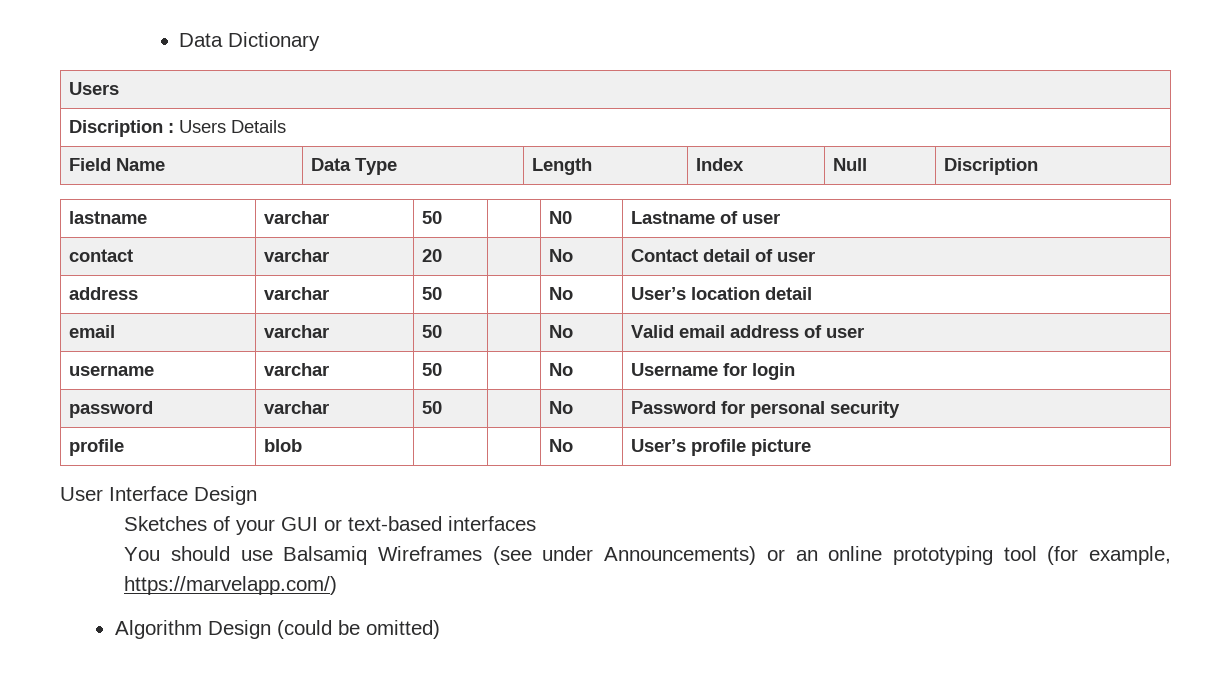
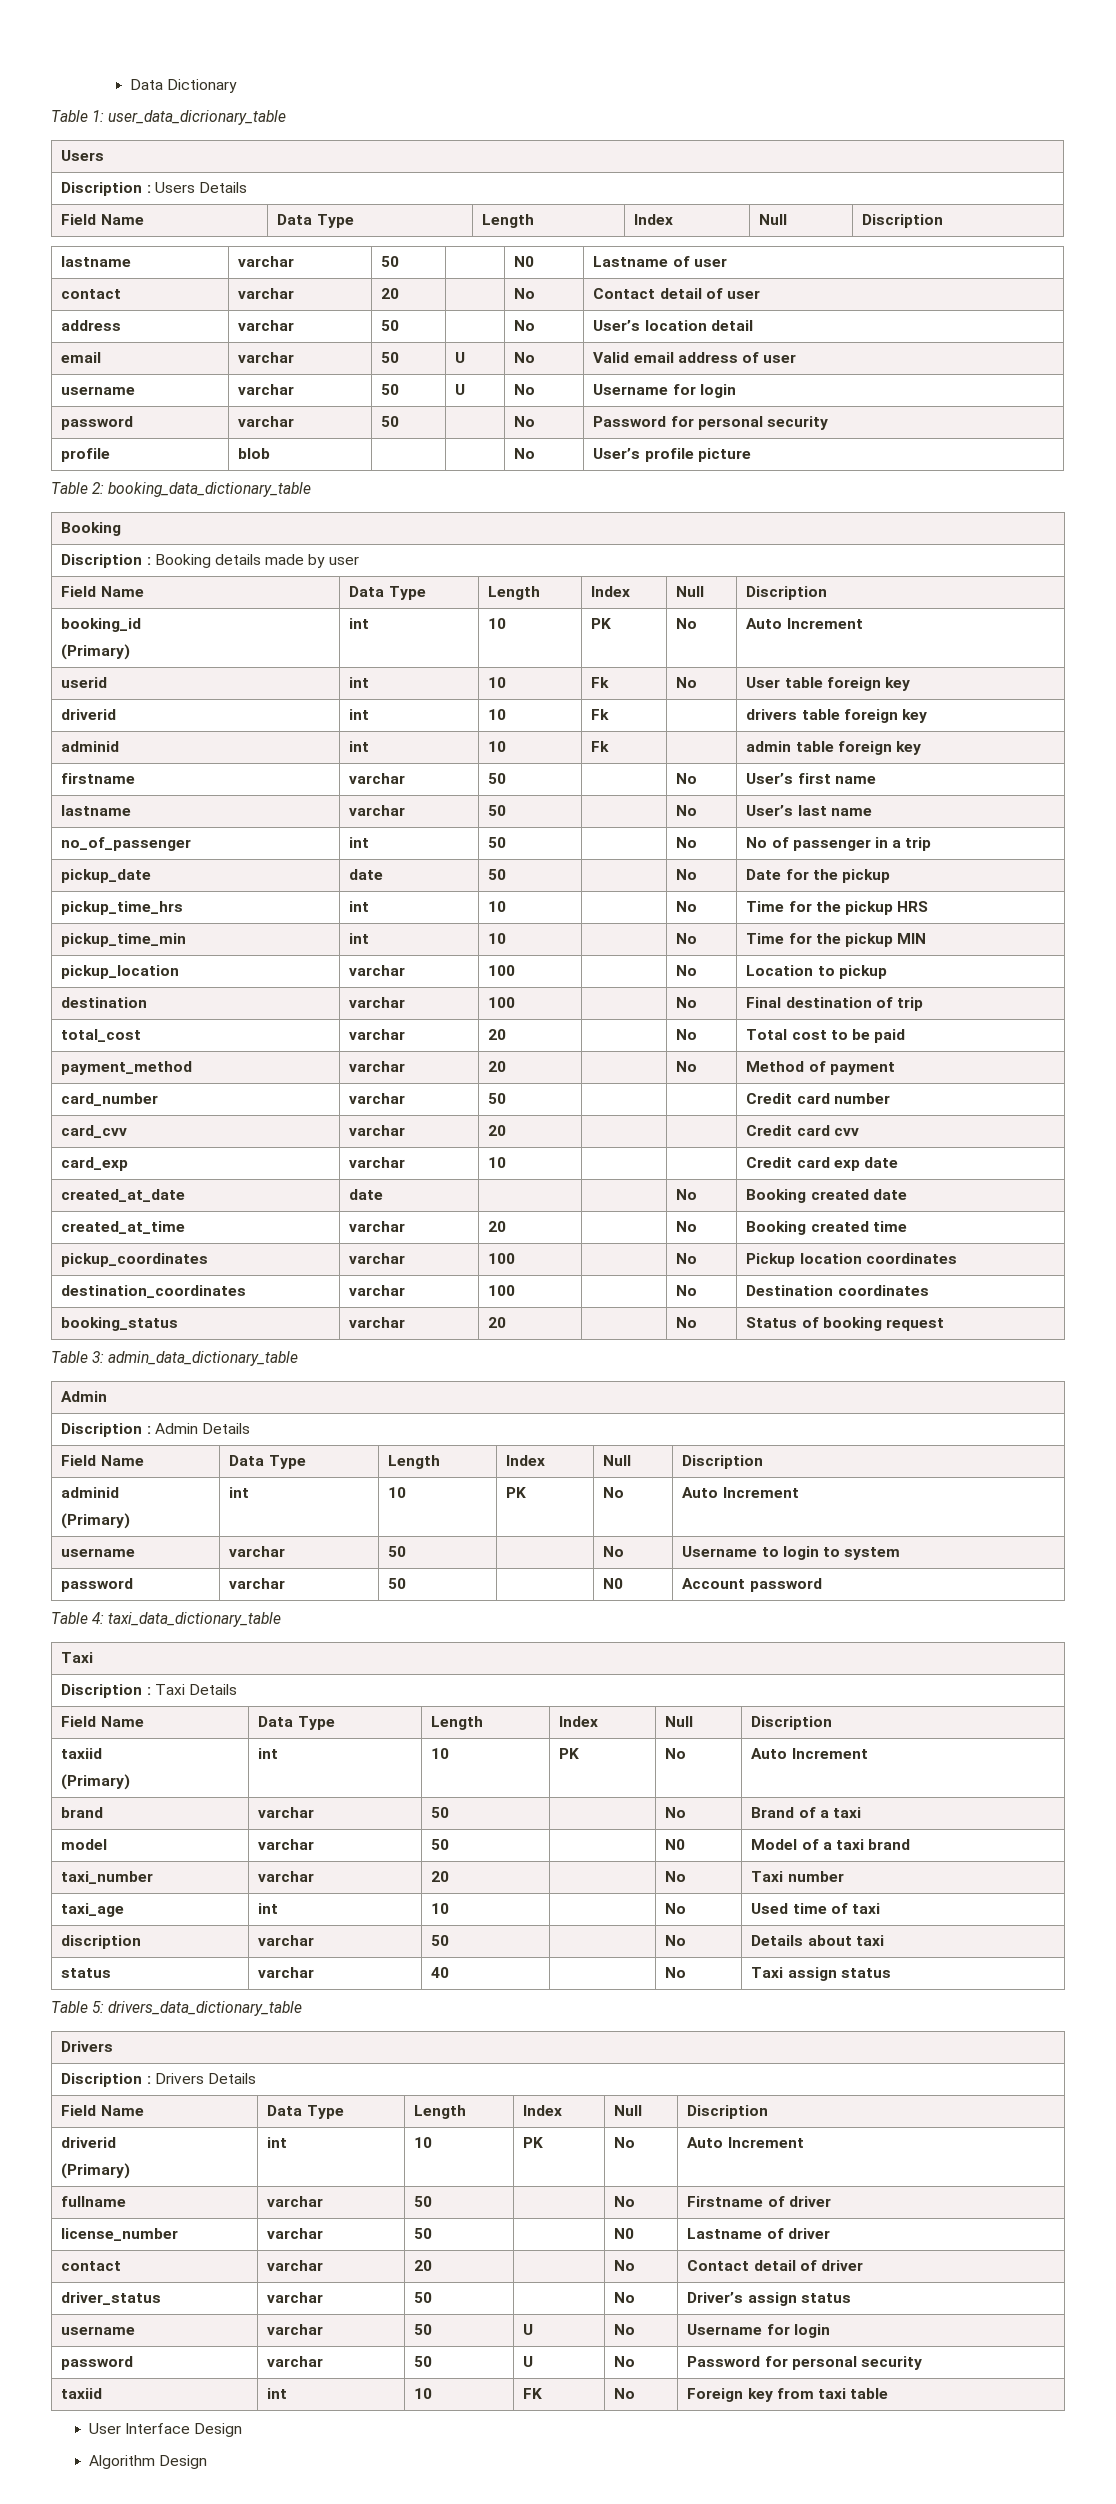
+ Table 1: user_data_dicrionary_table
- email | varchar | 50 | | No | Valid email address of user
- username | varchar | 50 | | No | Username for login
+ email | varchar | 50 | U | No | Valid email address of user
+ username | varchar | 50 | U | No | Username for login
+ Table 2: booking_data_dictionary_table
+ Booking
+ Discription : Booking details made by user
+ Field Name | Data Type | Length | Index | Null | Discription
+ booking_id
+ (Primary) | int | 10 | PK | No | Auto Increment
+ userid | int | 10 | Fk | No | User table foreign key
+ driverid | int | 10 | Fk | | drivers table foreign key
+ adminid | int | 10 | Fk | | admin table foreign key
+ firstname | varchar | 50 | | No | User’s first name
+ lastname | varchar | 50 | | No | User’s last name
+ no_of_passenger | int | 50 | | No | No of passenger in a trip
+ pickup_date | date | 50 | | No | Date for the pickup
+ pickup_time_hrs | int | 10 | | No | Time for the pickup HRS
+ pickup_time_min | int | 10 | | No | Time for the pickup MIN
+ pickup_location | varchar | 100 | | No | Location to pickup
+ destination | varchar | 100 | | No | Final destination of trip
+ total_cost | varchar | 20 | | No | Total cost to be paid
+ payment_method | varchar | 20 | | No | Method of payment
+ card_number | varchar | 50 | | | Credit card number
+ card_cvv | varchar | 20 | | | Credit card cvv
+ card_exp | varchar | 10 | | | Credit card exp date
+ created_at_date | date | | | No | Booking created date
+ created_at_time | varchar | 20 | | No | Booking created time
+ pickup_coordinates | varchar | 100 | | No | Pickup location coordinates
+ destination_coordinates | varchar | 100 | | No | Destination coordinates
+ booking_status | varchar | 20 | | No | Status of booking request
+ Table 3: admin_data_dictionary_table
+ Admin
+ Discription : Admin Details
+ Field Name | Data Type | Length | Index | Null | Discription
+ adminid
+ (Primary) | int | 10 | PK | No | Auto Increment
+ username | varchar | 50 | | No | Username to login to system
+ password | varchar | 50 | | N0 | Account password
+ Table 4: taxi_data_dictionary_table
+ Taxi
+ Discription : Taxi Details
+ Field Name | Data Type | Length | Index | Null | Discription
+ taxiid
+ (Primary) | int | 10 | PK | No | Auto Increment
+ brand | varchar | 50 | | No | Brand of a taxi
+ model | varchar | 50 | | N0 | Model of a taxi brand
+ taxi_number | varchar | 20 | | No | Taxi number
+ taxi_age | int | 10 | | No | Used time of taxi
+ discription | varchar | 50 | | No | Details about taxi
+ status | varchar | 40 | | No | Taxi assign status
+ Table 5: drivers_data_dictionary_table
+ Drivers
+ Discription : Drivers Details
+ Field Name | Data Type | Length | Index | Null | Discription
+ driverid
+ (Primary) | int | 10 | PK | No | Auto Increment
+ fullname | varchar | 50 | | No | Firstname of driver
+ license_number | varchar | 50 | | N0 | Lastname of driver
+ contact | varchar | 20 | | No | Contact detail of driver
+ driver_status | varchar | 50 | | No | Driver’s assign status
+ username | varchar | 50 | U | No | Username for login
+ password | varchar | 50 | U | No | Password for personal security
+ taxiid | int | 10 | FK | No | Foreign key from taxi table
  User Interface Design
- Sketches of your GUI or text-based interfaces
- You should use Balsamiq Wireframes (see under Announcements) or an online prototyping tool (for example, https://marvelapp.com/)
- Algorithm Design (could be omitted)
+ Algorithm Design

